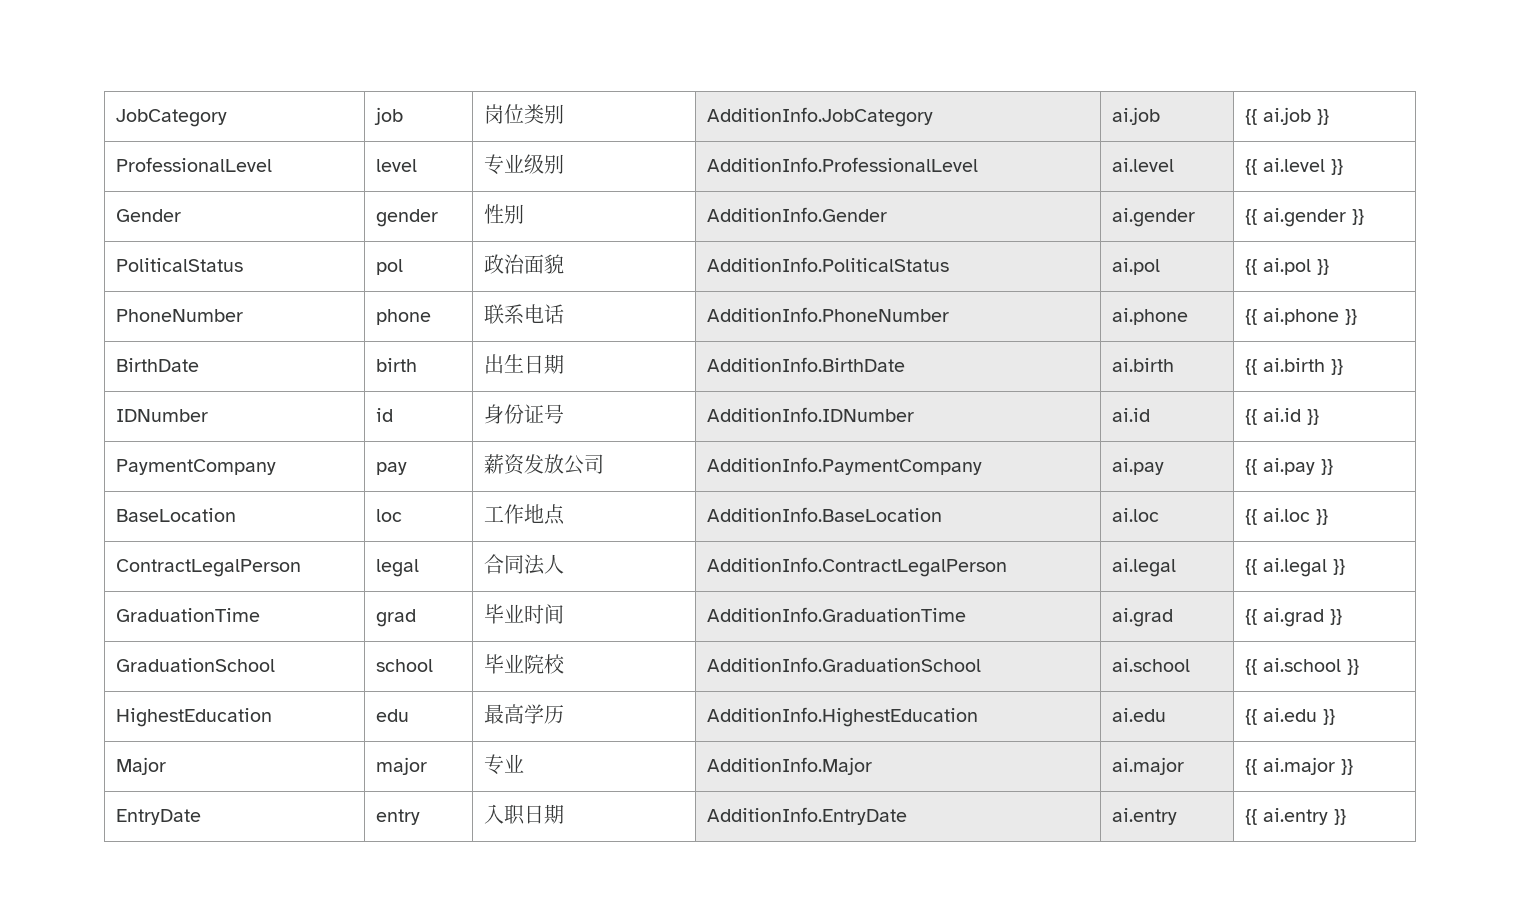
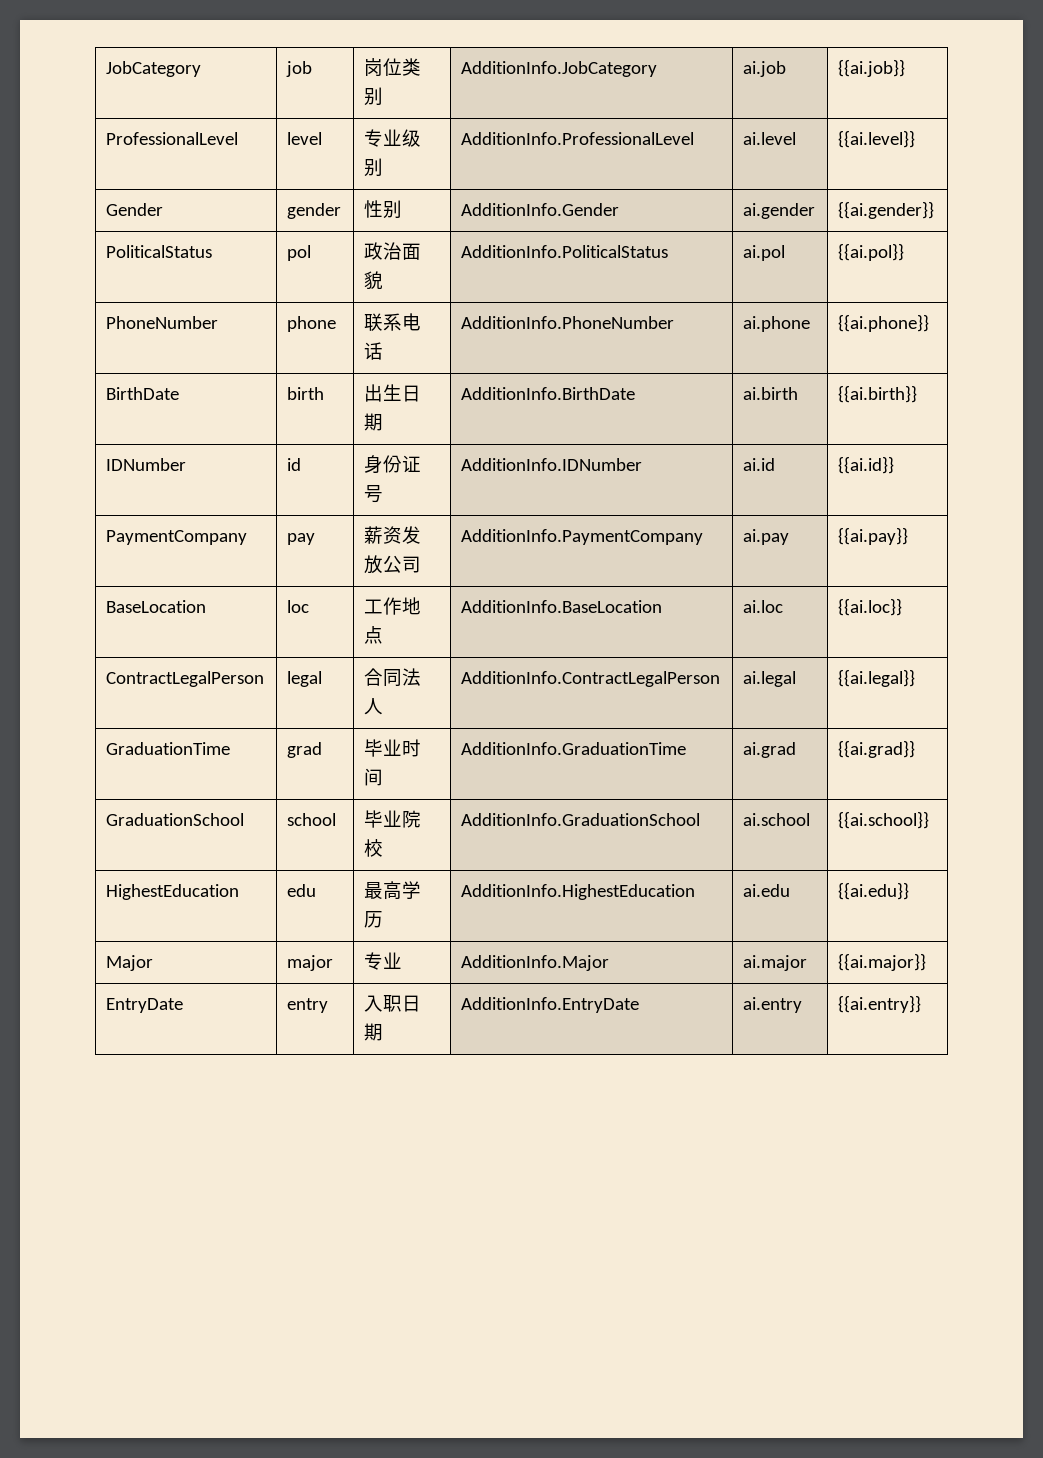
- JobCategory | job | 岗位类别 | AdditionInfo.JobCategory | ai.job | {{ ai.job }}
+ JobCategory | job | 岗位类别 | AdditionInfo.JobCategory | ai.job | {{ai.job}}
- ProfessionalLevel | level | 专业级别 | AdditionInfo.ProfessionalLevel | ai.level | {{ ai.level }}
+ ProfessionalLevel | level | 专业级别 | AdditionInfo.ProfessionalLevel | ai.level | {{ai.level}}
- Gender | gender | 性别 | AdditionInfo.Gender | ai.gender | {{ ai.gender }}
+ Gender | gender | 性别 | AdditionInfo.Gender | ai.gender | {{ai.gender}}
- PoliticalStatus | pol | 政治面貌 | AdditionInfo.PoliticalStatus | ai.pol | {{ ai.pol }}
+ PoliticalStatus | pol | 政治面貌 | AdditionInfo.PoliticalStatus | ai.pol | {{ai.pol}}
- PhoneNumber | phone | 联系电话 | AdditionInfo.PhoneNumber | ai.phone | {{ ai.phone }}
+ PhoneNumber | phone | 联系电话 | AdditionInfo.PhoneNumber | ai.phone | {{ai.phone}}
- BirthDate | birth | 出生日期 | AdditionInfo.BirthDate | ai.birth | {{ ai.birth }}
+ BirthDate | birth | 出生日期 | AdditionInfo.BirthDate | ai.birth | {{ai.birth}}
- IDNumber | id | 身份证号 | AdditionInfo.IDNumber | ai.id | {{ ai.id }}
+ IDNumber | id | 身份证号 | AdditionInfo.IDNumber | ai.id | {{ai.id}}
- PaymentCompany | pay | 薪资发放公司 | AdditionInfo.PaymentCompany | ai.pay | {{ ai.pay }}
+ PaymentCompany | pay | 薪资发放公司 | AdditionInfo.PaymentCompany | ai.pay | {{ai.pay}}
- BaseLocation | loc | 工作地点 | AdditionInfo.BaseLocation | ai.loc | {{ ai.loc }}
+ BaseLocation | loc | 工作地点 | AdditionInfo.BaseLocation | ai.loc | {{ai.loc}}
- ContractLegalPerson | legal | 合同法人 | AdditionInfo.ContractLegalPerson | ai.legal | {{ ai.legal }}
+ ContractLegalPerson | legal | 合同法人 | AdditionInfo.ContractLegalPerson | ai.legal | {{ai.legal}}
- GraduationTime | grad | 毕业时间 | AdditionInfo.GraduationTime | ai.grad | {{ ai.grad }}
+ GraduationTime | grad | 毕业时间 | AdditionInfo.GraduationTime | ai.grad | {{ai.grad}}
- GraduationSchool | school | 毕业院校 | AdditionInfo.GraduationSchool | ai.school | {{ ai.school }}
+ GraduationSchool | school | 毕业院校 | AdditionInfo.GraduationSchool | ai.school | {{ai.school}}
- HighestEducation | edu | 最高学历 | AdditionInfo.HighestEducation | ai.edu | {{ ai.edu }}
+ HighestEducation | edu | 最高学历 | AdditionInfo.HighestEducation | ai.edu | {{ai.edu}}
- Major | major | 专业 | AdditionInfo.Major | ai.major | {{ ai.major }}
+ Major | major | 专业 | AdditionInfo.Major | ai.major | {{ai.major}}
- EntryDate | entry | 入职日期 | AdditionInfo.EntryDate | ai.entry | {{ ai.entry }}
+ EntryDate | entry | 入职日期 | AdditionInfo.EntryDate | ai.entry | {{ai.entry}}

